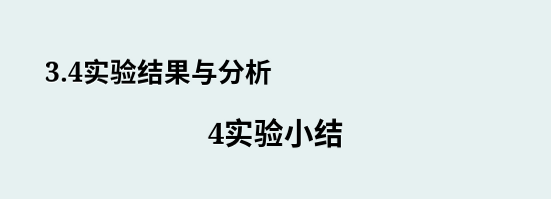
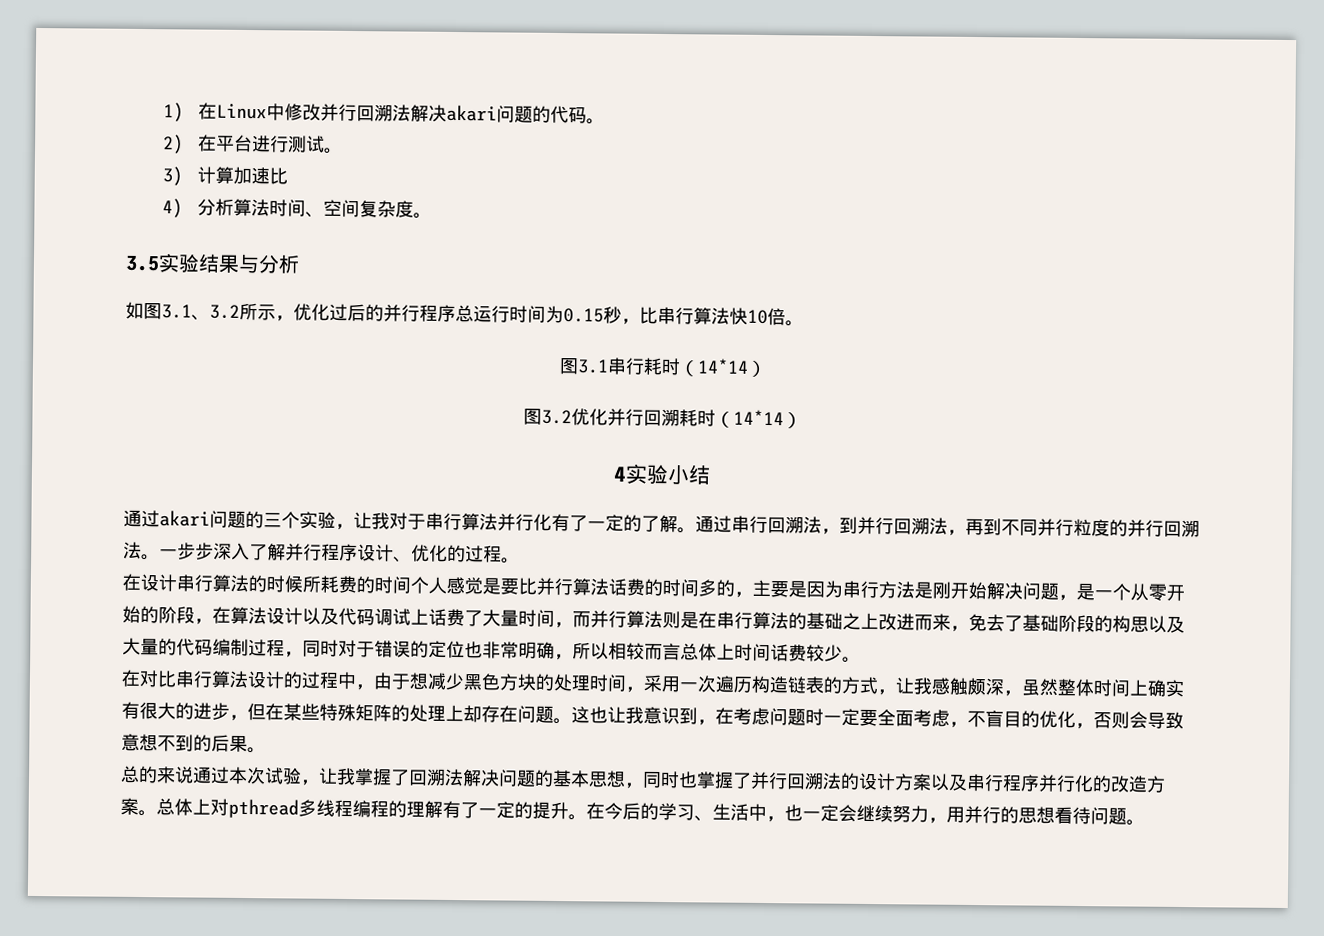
- 3.4实验结果与分析
+ 1)在Linux中修改并行回溯法解决akari问题的代码。
+ 2)在平台进行测试。
+ 3)计算加速比
+ 4)分析算法时间、空间复杂度。
+ 3.5实验结果与分析
+ 如图3.1、3.2所示，优化过后的并行程序总运行时间为0.15秒，比串行算法快10倍。
+ 图3.1串行耗时（14*14）
+ 图3.2优化并行回溯耗时（14*14）
  4实验小结
+ 通过akari问题的三个实验，让我对于串行算法并行化有了一定的了解。通过串行回溯法，到并行回溯法，再到不同并行粒度的并行回溯法。一步步深入了解并行程序设计、优化的过程。
+ 在设计串行算法的时候所耗费的时间个人感觉是要比并行算法话费的时间多的，主要是因为串行方法是刚开始解决问题，是一个从零开始的阶段，在算法设计以及代码调试上话费了大量时间，而并行算法则是在串行算法的基础之上改进而来，免去了基础阶段的构思以及大量的代码编制过程，同时对于错误的定位也非常明确，所以相较而言总体上时间话费较少。
+ 在对比串行算法设计的过程中，由于想减少黑色方块的处理时间，采用一次遍历构造链表的方式，让我感触颇深，虽然整体时间上确实有很大的进步，但在某些特殊矩阵的处理上却存在问题。这也让我意识到，在考虑问题时一定要全面考虑，不盲目的优化，否则会导致意想不到的后果。
+ 总的来说通过本次试验，让我掌握了回溯法解决问题的基本思想，同时也掌握了并行回溯法的设计方案以及串行程序并行化的改造方案。总体上对pthread多线程编程的理解有了一定的提升。在今后的学习、生活中，也一定会继续努力，用并行的思想看待问题。

